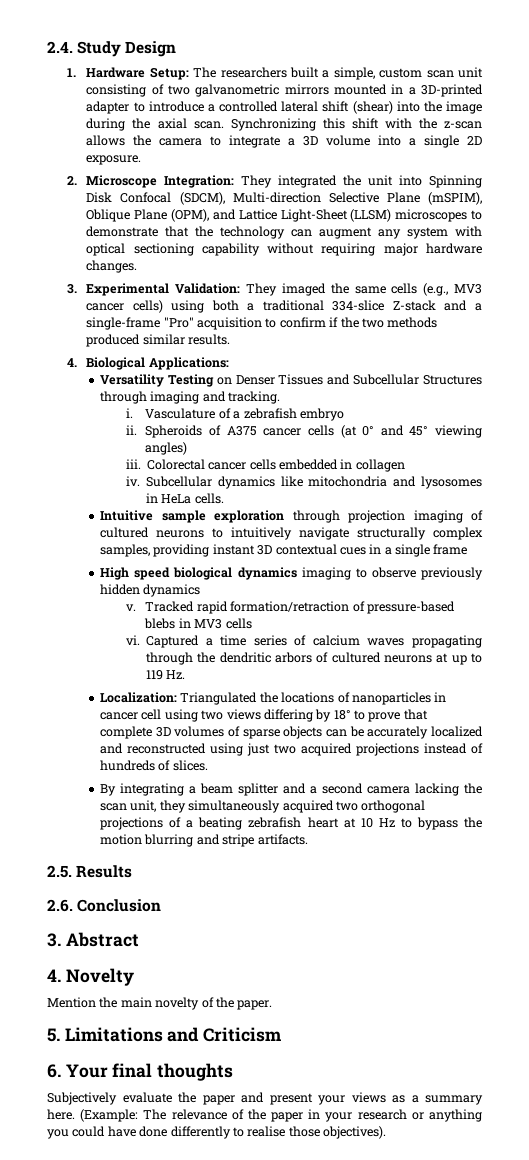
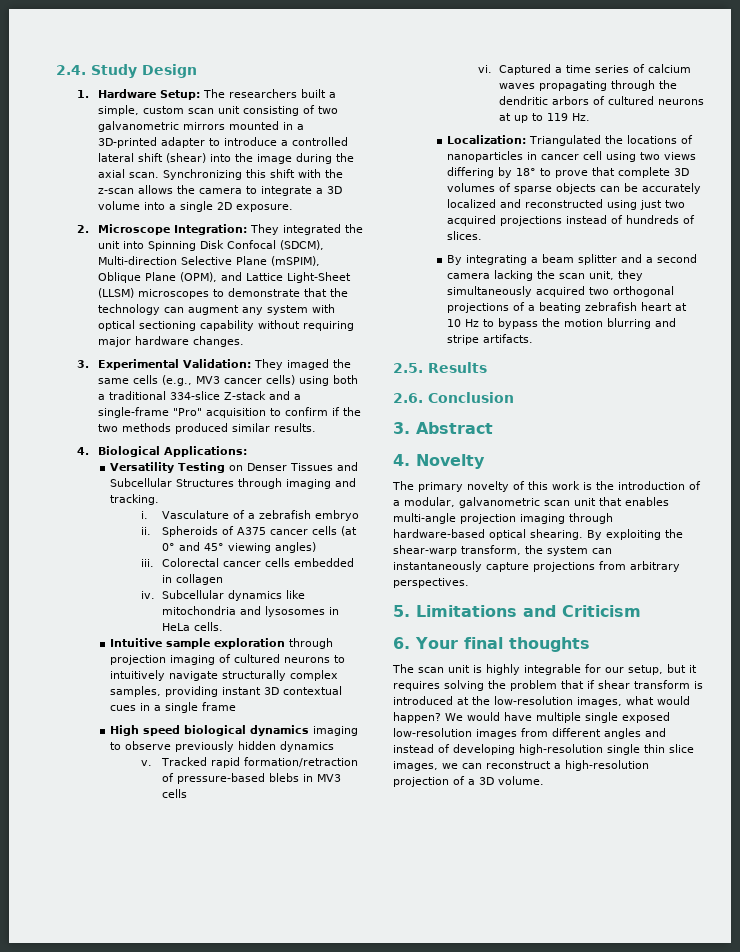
- Mention the main novelty of the paper.
+ The primary novelty of this work is the introduction of a modular, galvanometric scan unit that enables multi-angle projection imaging through hardware-based optical shearing. By exploiting the shear-warp transform, the system can instantaneously capture projections from arbitrary perspectives.
- Subjectively evaluate the paper and present your views as a summary here. (Example: The relevance of the paper in your research or anything you could have done differently to realise those objectives).
+ The scan unit is highly integrable for our setup, but it requires solving the problem that if shear transform is introduced at the low-resolution images, what would happen? We would have multiple single exposed low-resolution images from different angles and instead of developing high-resolution single thin slice images, we can reconstruct a high-resolution projection of a 3D volume.

